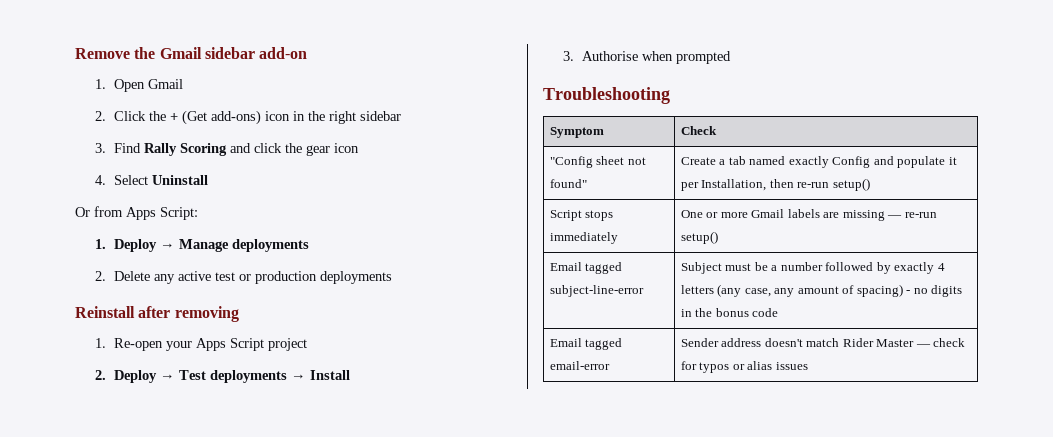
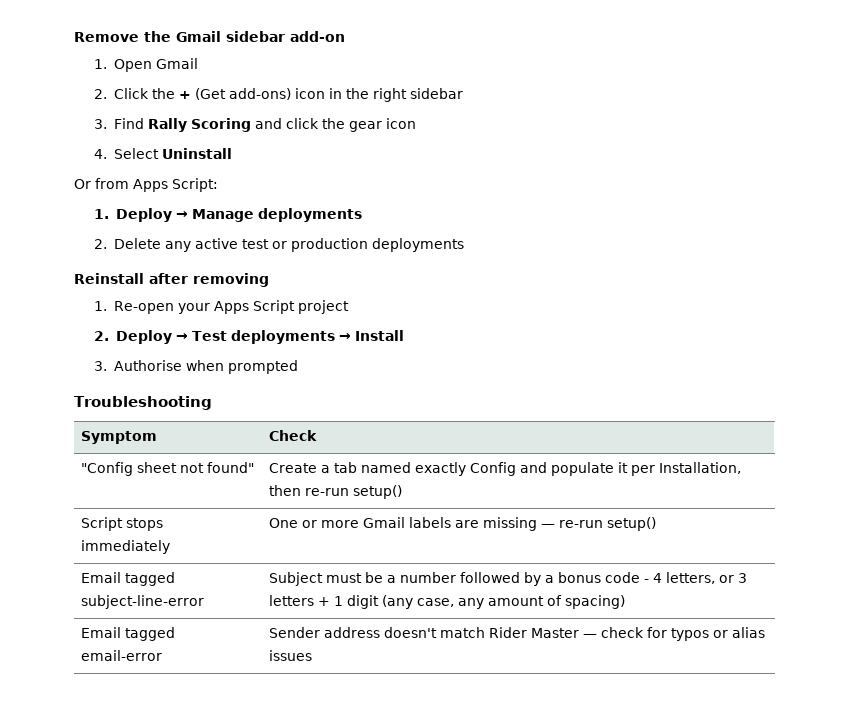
- Email tagged subject-line-error | Subject must be a number followed by exactly 4 letters (any case, any amount of spacing) - no digits in the bonus code
+ Email tagged subject-line-error | Subject must be a number followed by a bonus code - 4 letters, or 3 letters + 1 digit (any case, any amount of spacing)

